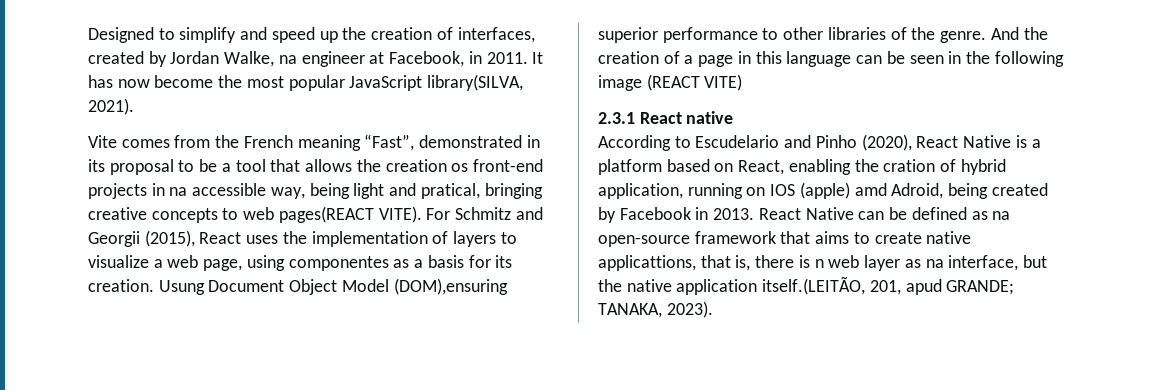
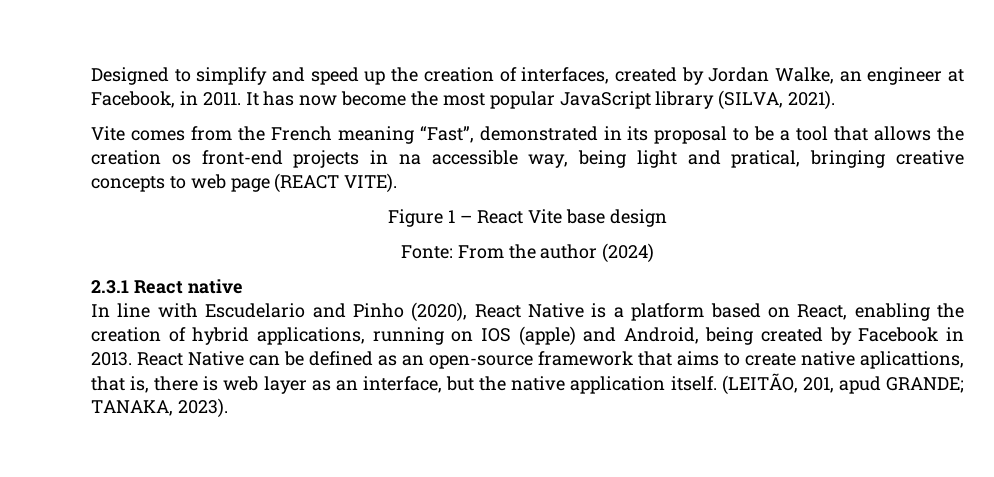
- Designed to simplify and speed up the creation of interfaces, created by Jordan Walke, na engineer at Facebook, in 2011.
+ Designed to simplify and speed up the creation of interfaces, created by Jordan Walke, an engineer at Facebook, in 2011.
- It has now become the most popular JavaScript library(SILVA, 2021).
+ It has now become the most popular JavaScript library (SILVA, 2021).
- Vite comes from the French meaning “Fast”, demonstrated in its proposal to be a tool that allows the creation os front-end projects in na accessible way, being light and pratical, bringing creative concepts to web pages(REACT VITE). For Schmitz and Georgii (2015), React uses the implementation of layers to visualize a web page, using componentes as a basis for its creation. Usung Document Object Model (DOM),ensuring superior performance to other libraries of the genre. And the creation of a page in this language can be seen in the following image (REACT VITE)
+ Vite comes from the French meaning “Fast”, demonstrated in its proposal to be a tool that allows the creation os front-end projects in na accessible way, being light and pratical, bringing creative concepts to web page (REACT VITE).
+ Figure 1 – React Vite base design
+ Fonte: From the author (2024)
- According to Escudelario and Pinho (2020), React Native is a platform based on React, enabling the cration of hybrid application, running on IOS (apple) amd Adroid, being created by Facebook in 2013.
+ In line with Escudelario and Pinho (2020), React Native is a platform based on React, enabling the creation of hybrid applications, running on IOS (apple) and Android, being created by Facebook in 2013.
- React Native can be defined as na open-source framework that aims to create native applicattions, that is, there is n web layer as na interface, but the native application itself.(LEITÃO, 201, apud GRANDE; TANAKA, 2023).
+ React Native can be defined as an open-source framework that aims to create native aplicattions, that is, there is web layer as an interface, but the native application itself. (LEITÃO, 201, apud GRANDE; TANAKA, 2023).

